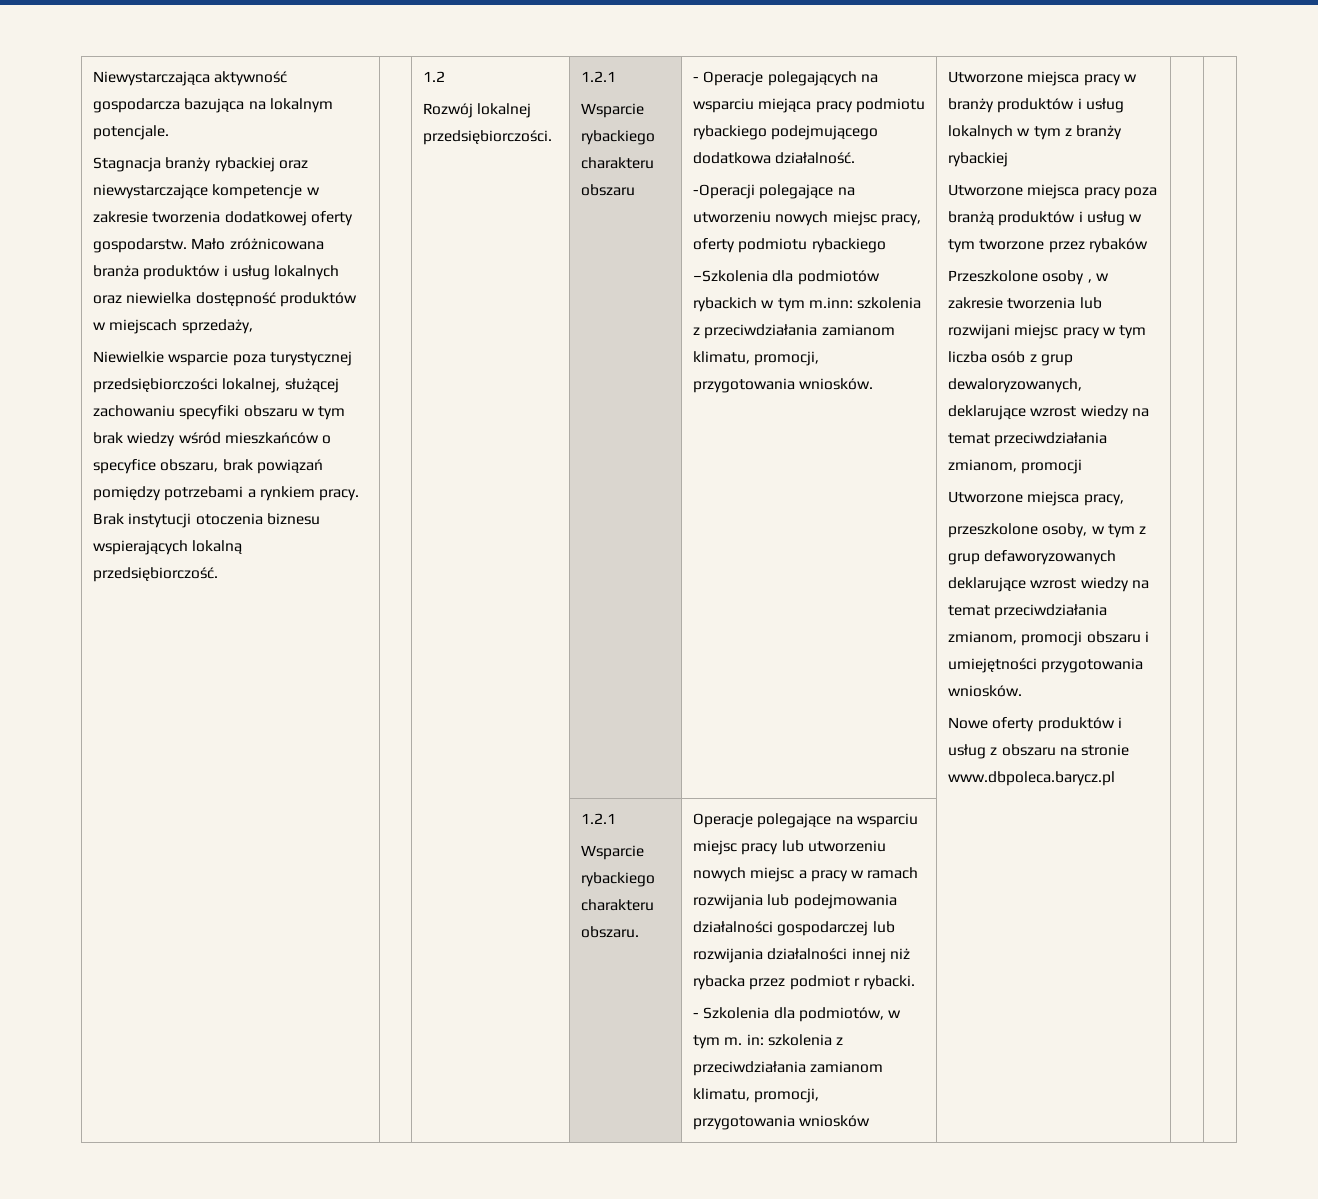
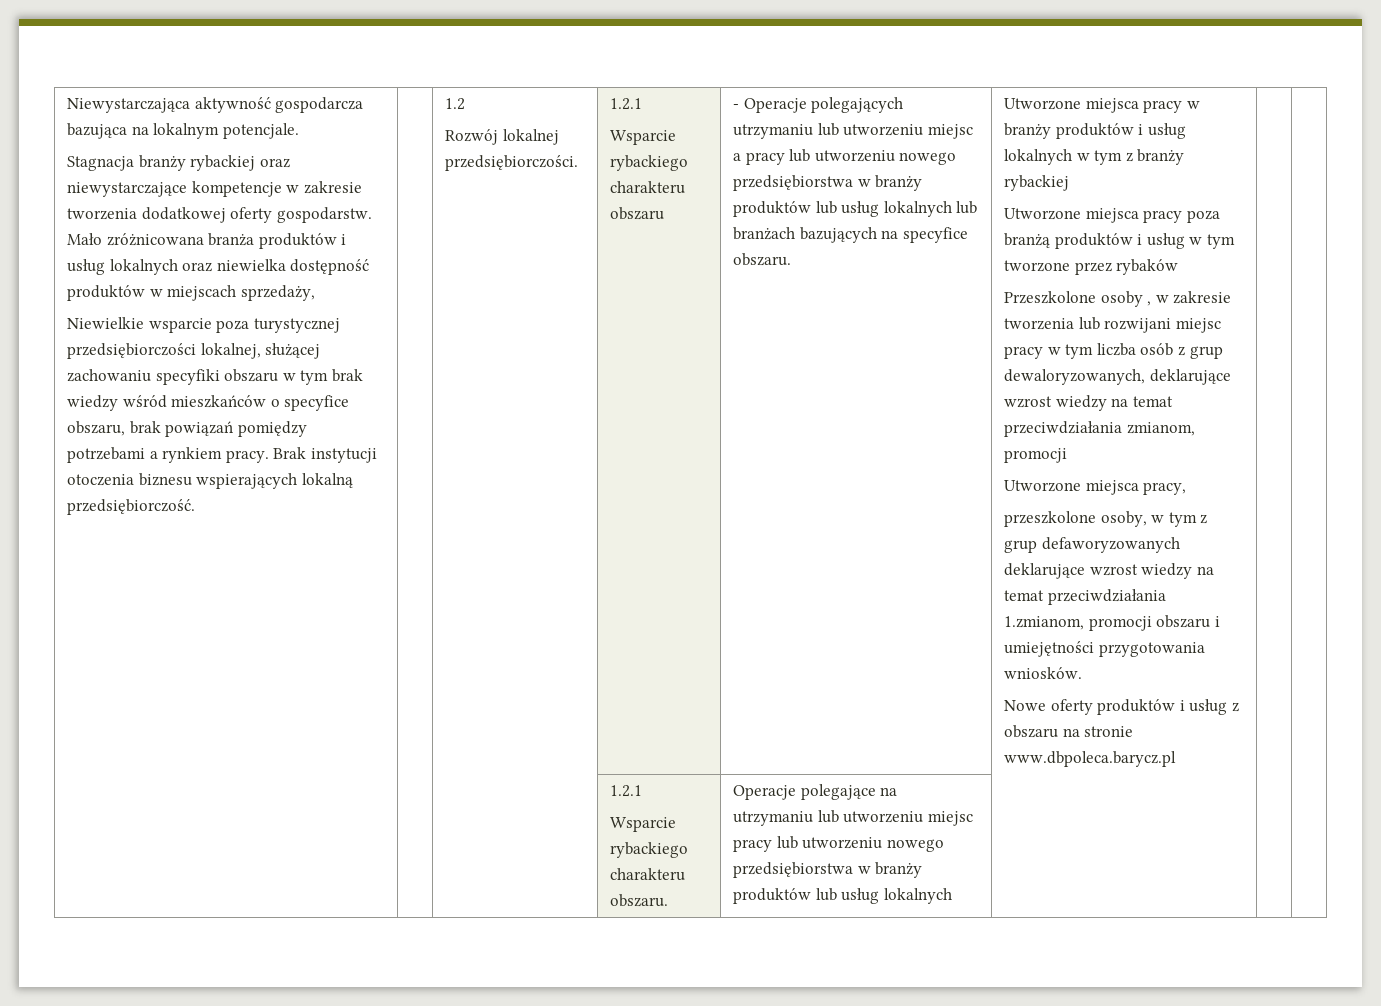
- - Operacje polegających na wsparciu miejąca pracy podmiotu rybackiego podejmującego dodatkowa działalność.
- -Operacji polegające na utworzeniu nowych miejsc pracy, oferty podmiotu rybackiego
- –Szkolenia dla podmiotów rybackich w tym m.inn: szkolenia z przeciwdziałania zamianom klimatu, promocji, przygotowania wniosków.
+ - Operacje polegających utrzymaniu lub utworzeniu miejsc a pracy lub utworzeniu nowego przedsiębiorstwa w branży produktów lub usług lokalnych lub branżach bazujących na specyfice obszaru.
- przeszkolone osoby, w tym z grup defaworyzowanych deklarujące wzrost wiedzy na temat przeciwdziałania zmianom, promocji obszaru i umiejętności przygotowania wniosków.
+ przeszkolone osoby, w tym z grup defaworyzowanych deklarujące wzrost wiedzy na temat przeciwdziałania 1.zmianom, promocji obszaru i umiejętności przygotowania wniosków.
- Operacje polegające na wsparciu miejsc pracy lub utworzeniu nowych miejsc a pracy w ramach rozwijania lub podejmowania działalności gospodarczej lub rozwijania działalności innej niż rybacka przez podmiot r rybacki.
- - Szkolenia dla podmiotów, w tym m. in: szkolenia z przeciwdziałania zamianom klimatu, promocji, przygotowania wniosków
+ Operacje polegające na utrzymaniu lub utworzeniu miejsc pracy lub utworzeniu nowego przedsiębiorstwa w branży produktów lub usług lokalnych

